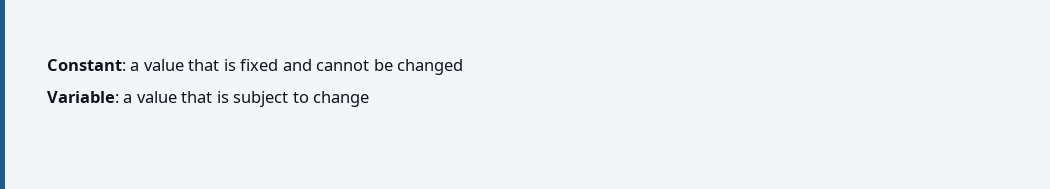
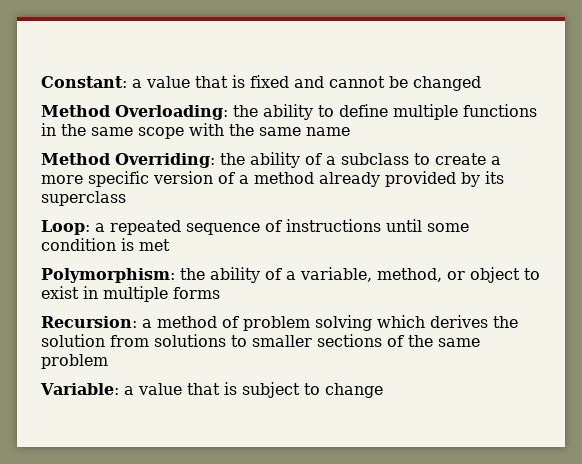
+ Method Overloading: the ability to define multiple functions in the same scope with the same name
+ Method Overriding: the ability of a subclass to create a more specific version of a method already provided by its superclass
+ Loop: a repeated sequence of instructions until some condition is met
+ Polymorphism: the ability of a variable, method, or object to exist in multiple forms
+ Recursion: a method of problem solving which derives the solution from solutions to smaller sections of the same problem

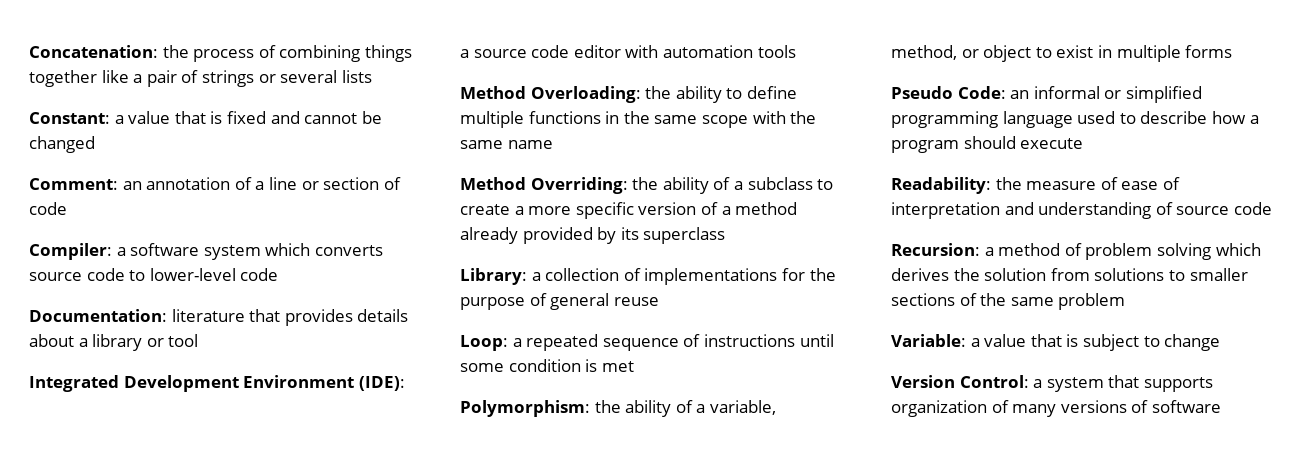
+ Concatenation: the process of combining things together like a pair of strings or several lists
+ Comment: an annotation of a line or section of code
+ Compiler: a software system which converts source code to lower-level code
+ Documentation: literature that provides details about a library or tool
+ Integrated Development Environment (IDE): a source code editor with automation tools
+ Library: a collection of implementations for the purpose of general reuse
+ Pseudo Code: an informal or simplified programming language used to describe how a program should execute
+ Readability: the measure of ease of interpretation and understanding of source code
+ Version Control: a system that supports organization of many versions of software

